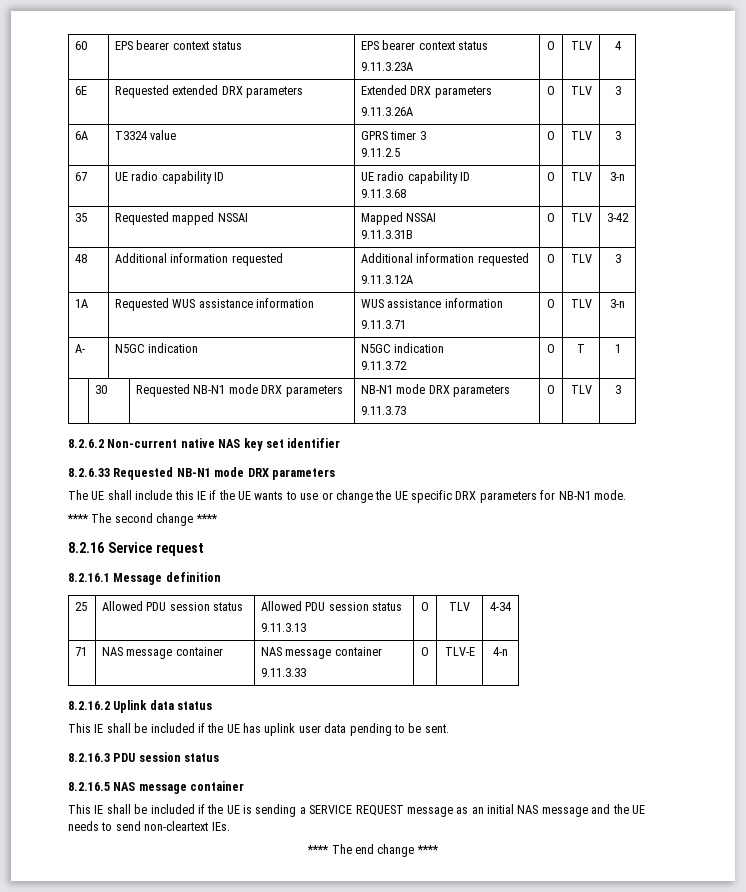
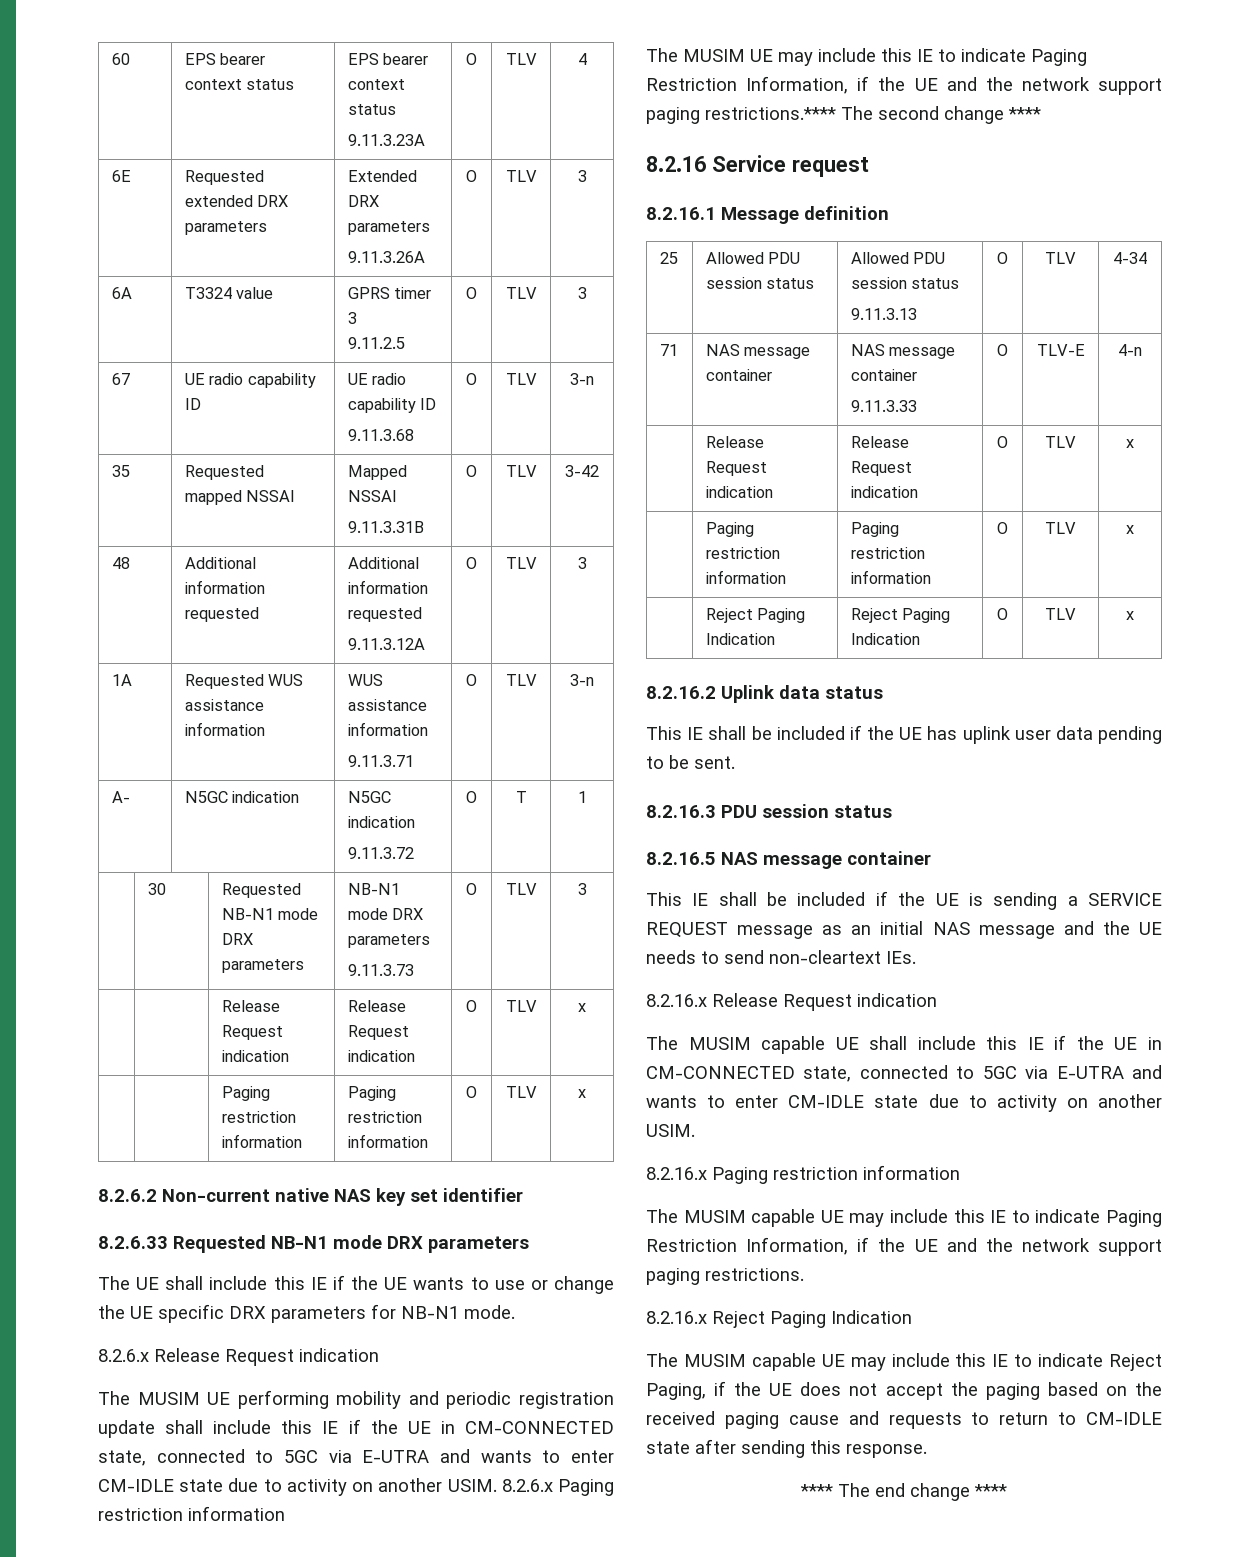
+ | | Release Request indication | Release Request indication | O | TLV | x
+ | | Paging restriction information | Paging restriction information | O | TLV | x
- **** The second change ****
+ 8.2.6.x Release Request indication
+ The MUSIM UE performing mobility and periodic registration update shall include this IE if the UE in CM-CONNECTED state, connected to 5GC via E-UTRA and wants to enter CM-IDLE state due to activity on another USIM. 8.2.6.x Paging restriction information
+ The MUSIM UE may include this IE to indicate Paging Restriction Information, if the UE and the network support paging restrictions.**** The second change ****
  71 | NAS message container | NAS message container
  9.11.3.33 | O | TLV-E | 4-n
+ | Release Request indication | Release Request indication | O | TLV | x
+ | Paging restriction information | Paging restriction information | O | TLV | x
+ | Reject Paging Indication | Reject Paging Indication | O | TLV | x
+ 8.2.16.x Release Request indication
+ The MUSIM capable UE shall include this IE if the UE in CM-CONNECTED state, connected to 5GC via E-UTRA and wants to enter CM-IDLE state due to activity on another USIM.
+ 8.2.16.x Paging restriction information
+ The MUSIM capable UE may include this IE to indicate Paging Restriction Information, if the UE and the network support paging restrictions.
+ 8.2.16.x Reject Paging Indication
+ The MUSIM capable UE may include this IE to indicate Reject Paging, if the UE does not accept the paging based on the received paging cause and requests to return to CM-IDLE state after sending this response.

